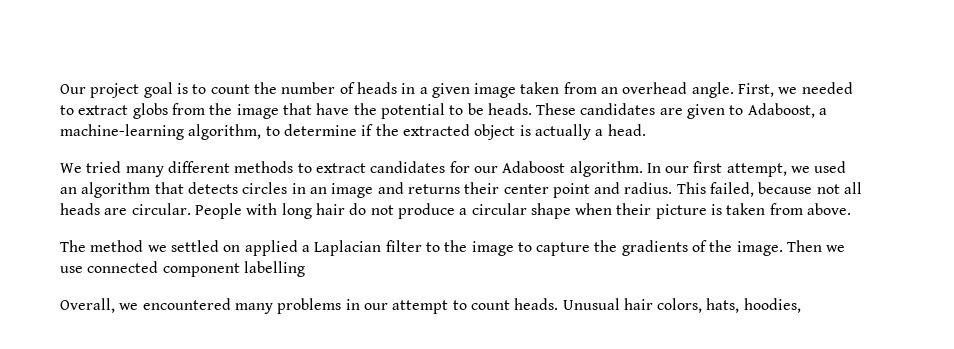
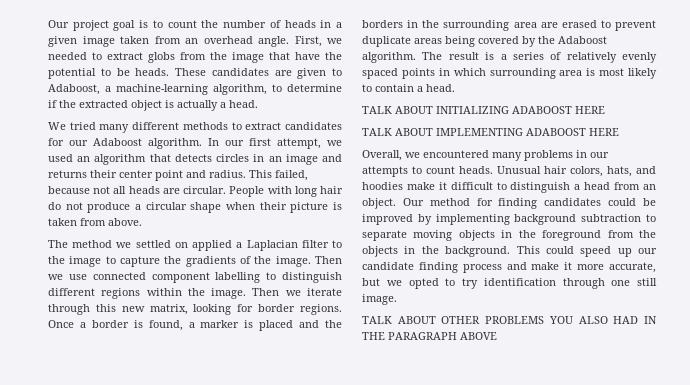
- Then we use connected component labelling
+ Then we use connected component labelling to distinguish different regions within the image. Then we iterate through this new matrix, looking for border regions. Once a border is found, a marker is placed and the borders in the surrounding area are erased to prevent duplicate areas being covered by the Adaboost algorithm. The result is a series of relatively evenly spaced points in which surrounding area is most likely to contain a head.
+ TALK ABOUT INITIALIZING ADABOOST HERE
+ TALK ABOUT IMPLEMENTING ADABOOST HERE
- Overall, we encountered many problems in our attempt to count heads.
+ Overall, we encountered many problems in our attempts to count heads.
- Unusual hair colors, hats, hoodies,
+ Unusual hair colors, hats, and hoodies make it difficult to distinguish a head from an object. Our method for finding candidates could be improved by implementing background subtraction to separate moving objects in the foreground from the objects in the background. This could speed up our candidate finding process and make it more accurate, but we opted to try identification through one still image.
+ TALK ABOUT OTHER PROBLEMS YOU ALSO HAD IN THE PARAGRAPH ABOVE

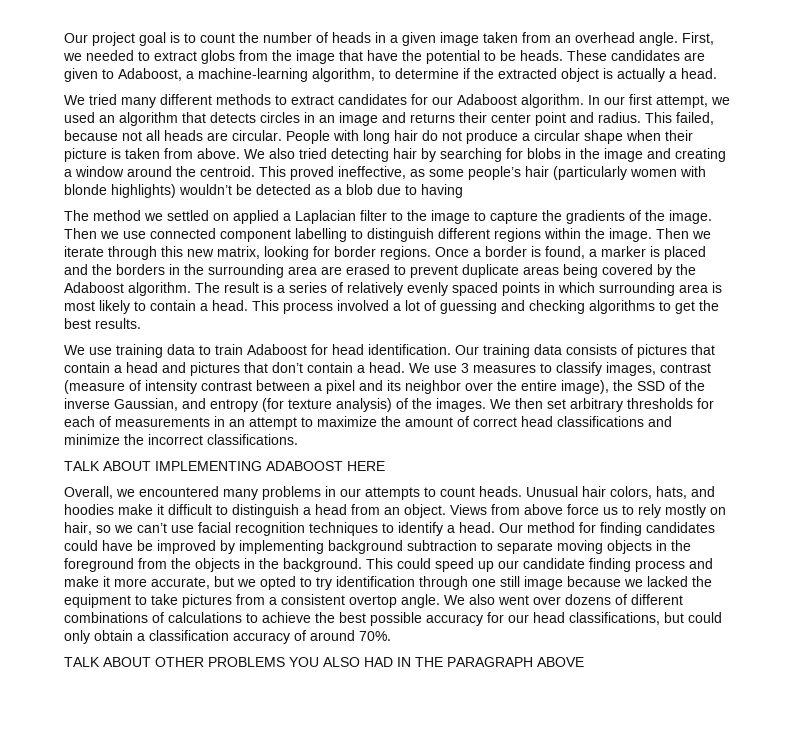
+ We also tried detecting hair by searching for blobs in the image and creating a window around the centroid. This proved ineffective, as some people’s hair (particularly women with blonde highlights) wouldn’t be detected as a blob due to having
- The result is a series of relatively evenly spaced points in which surrounding area is most likely to contain a head.
- TALK ABOUT INITIALIZING ADABOOST HERE
+ The result is a series of relatively evenly spaced points in which surrounding area is most likely to contain a head. This process involved a lot of guessing and checking algorithms to get the best results.
+ We use training data to train Adaboost for head identification. Our training data consists of pictures that contain a head and pictures that don’t contain a head. We use 3 measures to classify images, contrast (measure of intensity contrast between a pixel and its neighbor over the entire image), the SSD of the inverse Gaussian, and entropy (for texture analysis) of the images. We then set arbitrary thresholds for each of measurements in an attempt to maximize the amount of correct head classifications and minimize the incorrect classifications.
+ Views from above force us to rely mostly on hair, so we can’t use facial recognition techniques to identify a head.
- Our method for finding candidates could be improved by implementing background subtraction to separate moving objects in the foreground from the objects in the background.
+ Our method for finding candidates could have be improved by implementing background subtraction to separate moving objects in the foreground from the objects in the background.
- This could speed up our candidate finding process and make it more accurate, but we opted to try identification through one still image.
+ This could speed up our candidate finding process and make it more accurate, but we opted to try identification through one still image because we lacked the equipment to take pictures from a consistent overtop angle. We also went over dozens of different combinations of calculations to achieve the best possible accuracy for our head classifications, but could only obtain a classification accuracy of around 70%.

